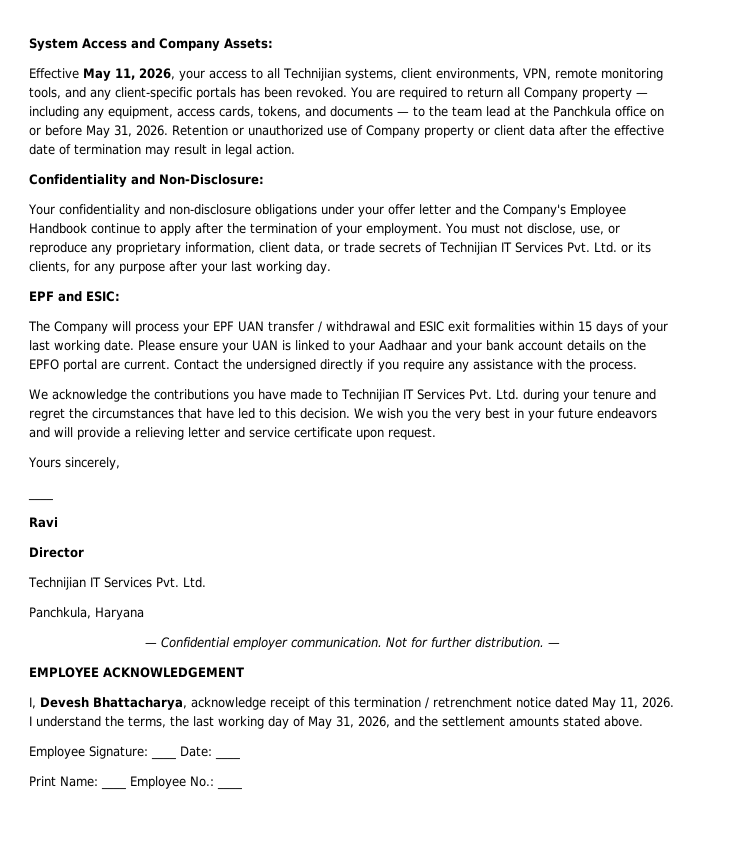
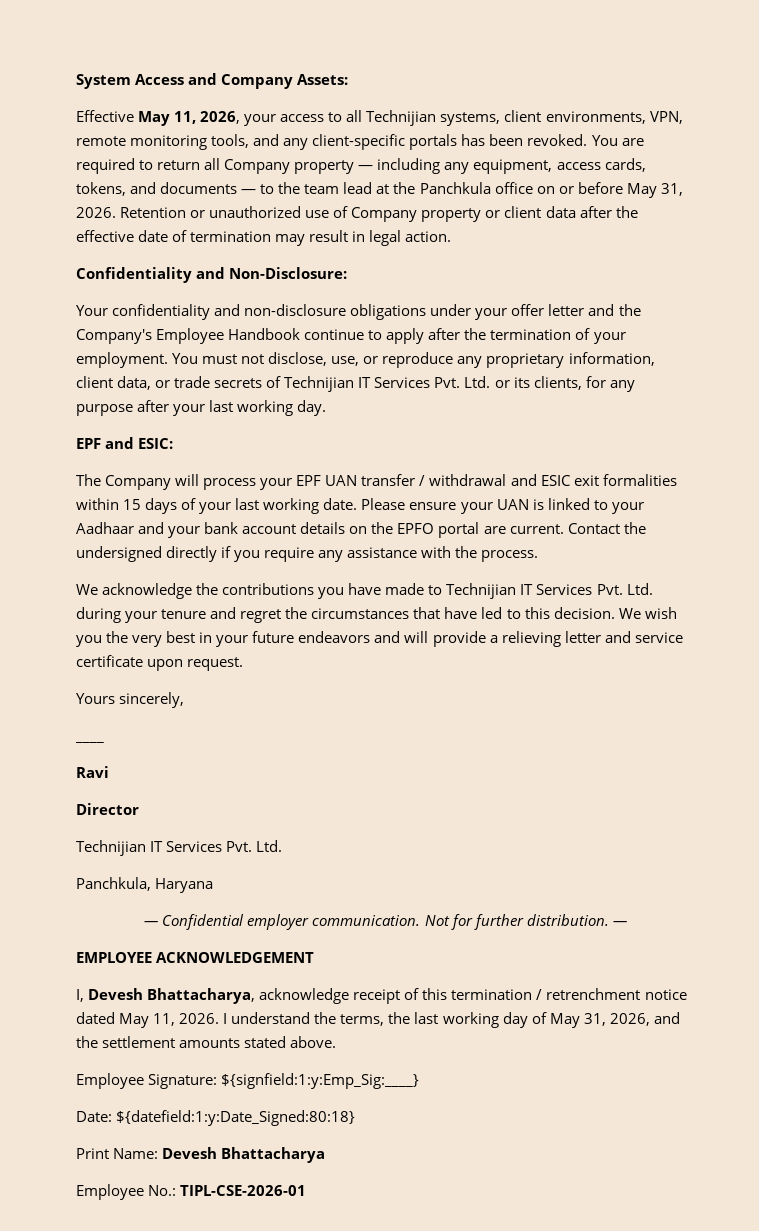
- Employee Signature: ____ Date: ____
+ Employee Signature: ${signfield:1:y:Emp_Sig:____}
+ Date: ${datefield:1:y:Date_Signed:80:18}
- Print Name: ____ Employee No.: ____
+ Print Name: Devesh Bhattacharya
+ Employee No.: TIPL-CSE-2026-01

